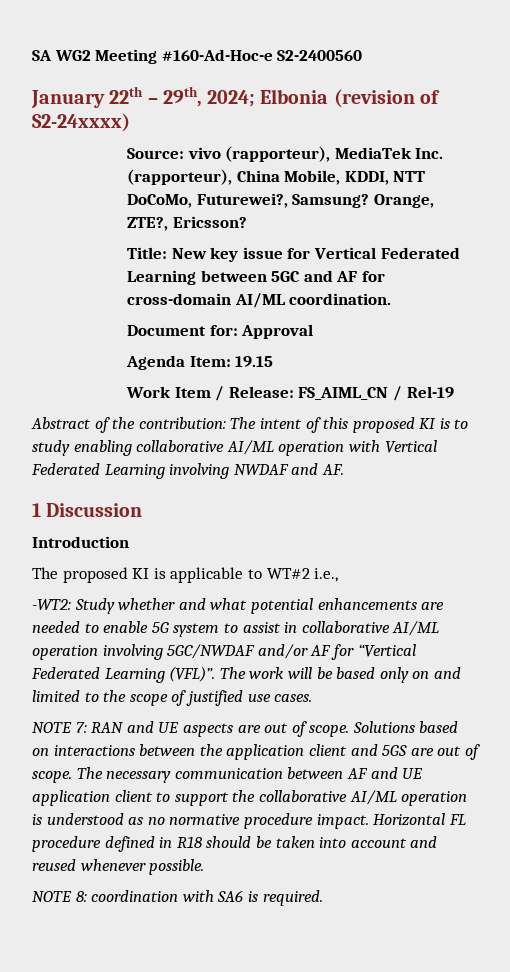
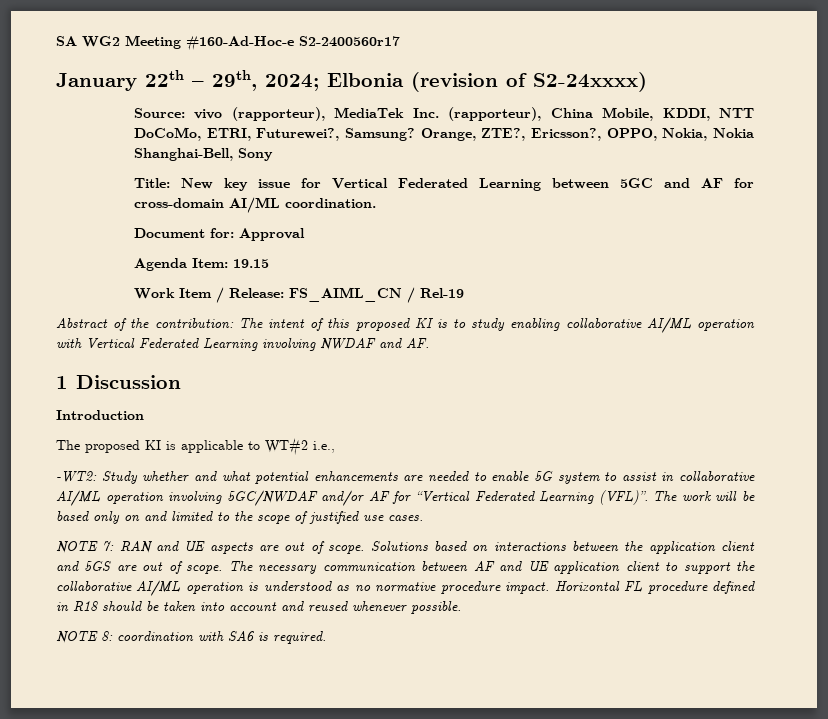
- SA WG2 Meeting #160-Ad-Hoc-e S2-2400560
+ SA WG2 Meeting #160-Ad-Hoc-e S2-2400560r17
- Source: vivo (rapporteur), MediaTek Inc. (rapporteur), China Mobile, KDDI, NTT DoCoMo, Futurewei?, Samsung?
+ Source: vivo (rapporteur), MediaTek Inc. (rapporteur), China Mobile, KDDI, NTT DoCoMo, ETRI, Futurewei?, Samsung?
- Orange, ZTE?, Ericsson?
+ Orange, ZTE?, Ericsson?, OPPO, Nokia, Nokia Shanghai-Bell, Sony

